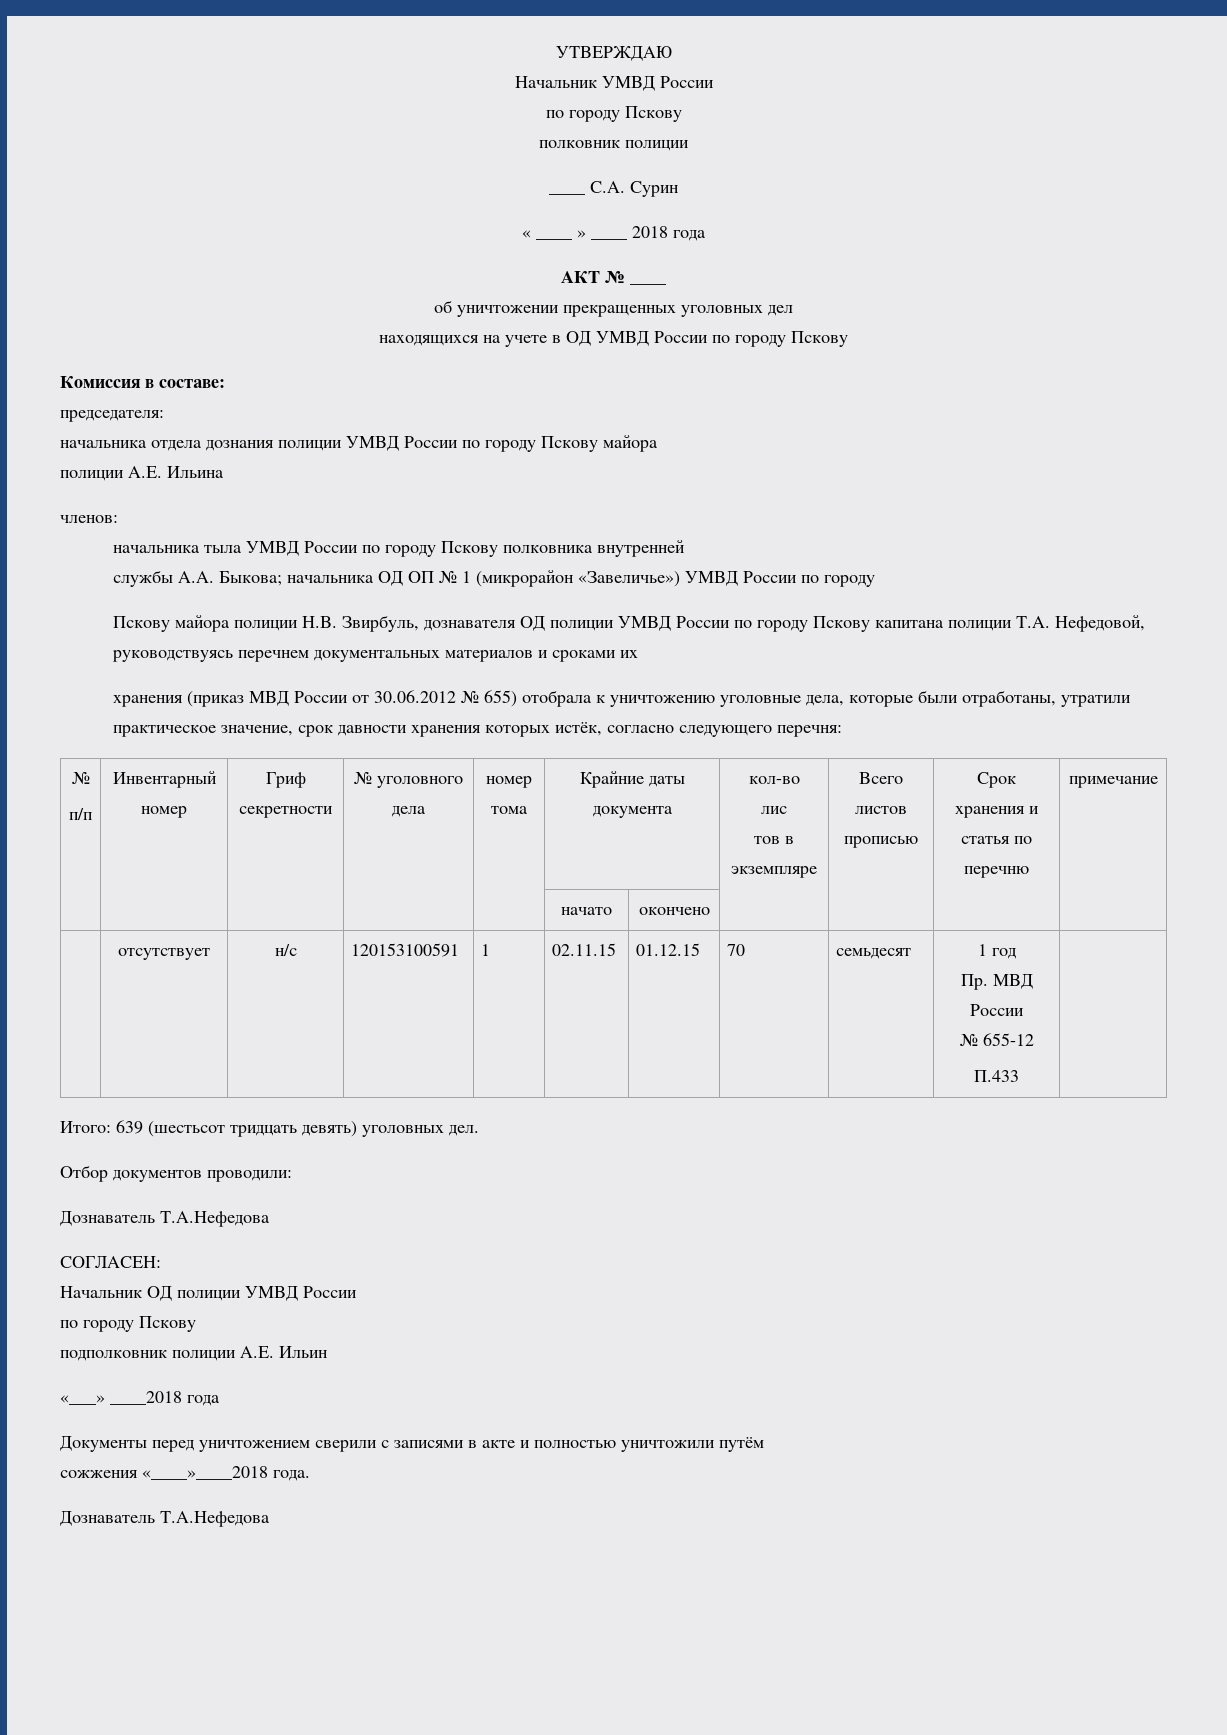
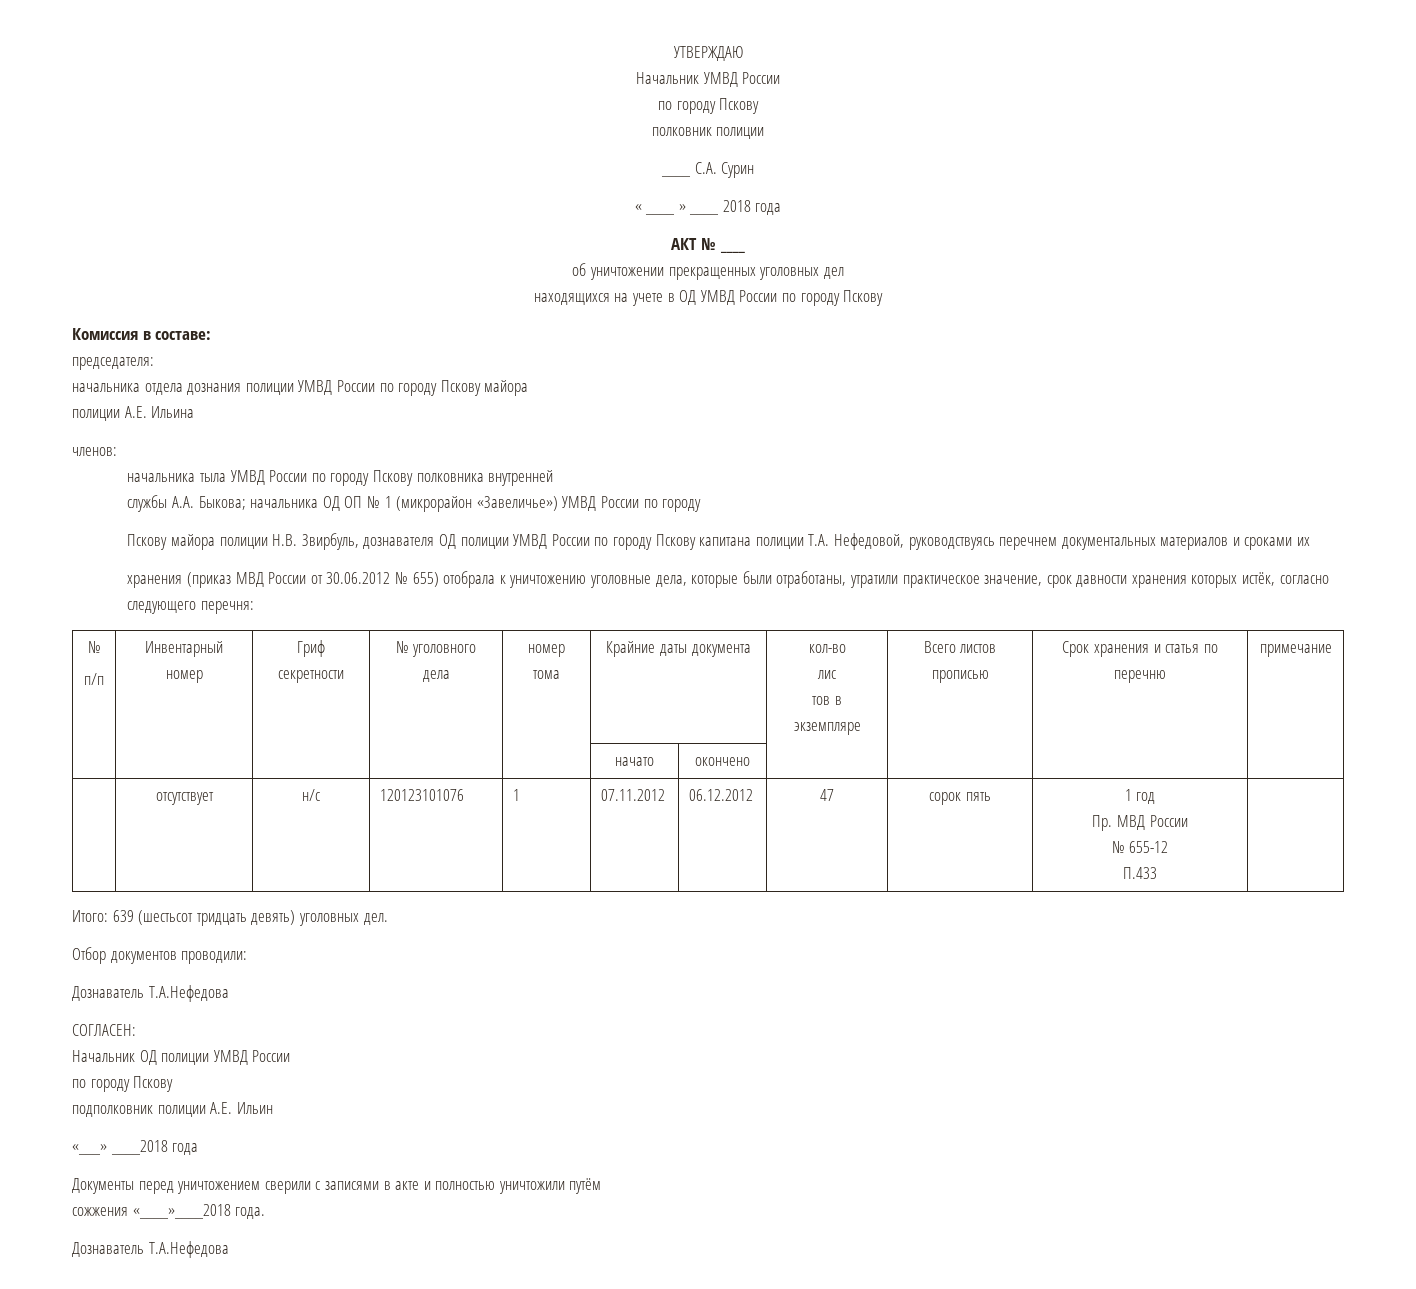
- | отсутствует | н/с | 120153100591 | 1 | 02.11.15 | 01.12.15 | 70 | семьдесят | 1 год
+ | отсутствует | н/с | 120123101076 | 1 | 07.11.2012 | 06.12.2012 | 47 | сорок пять | 1 год

